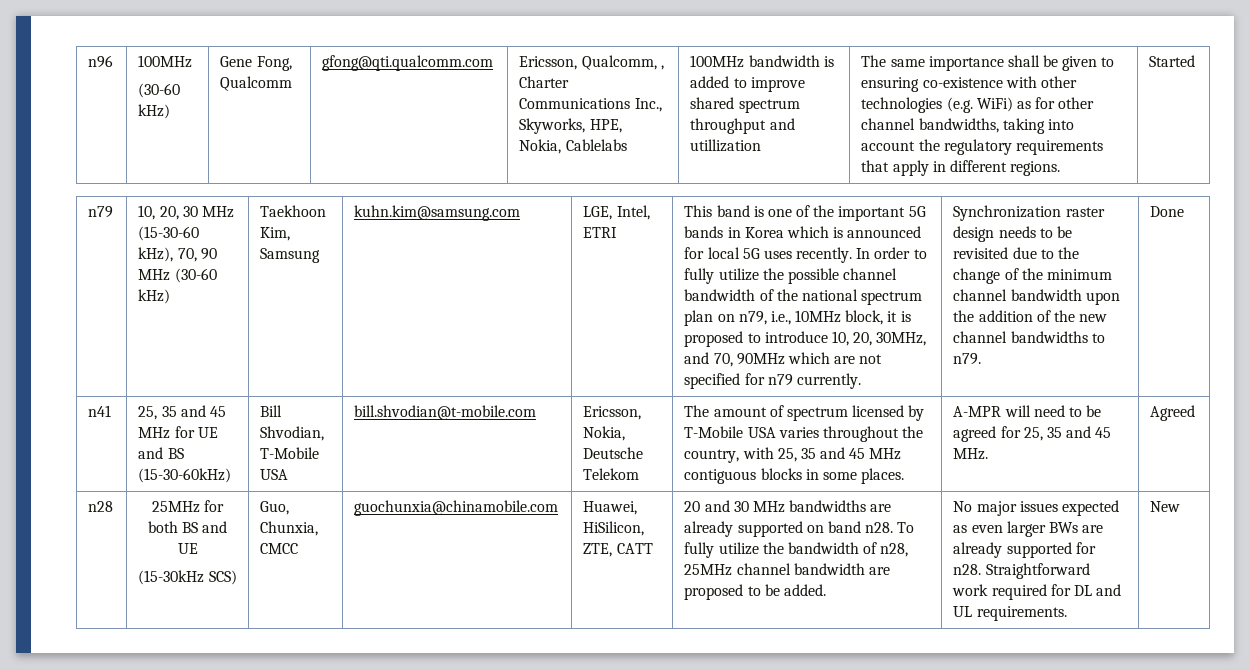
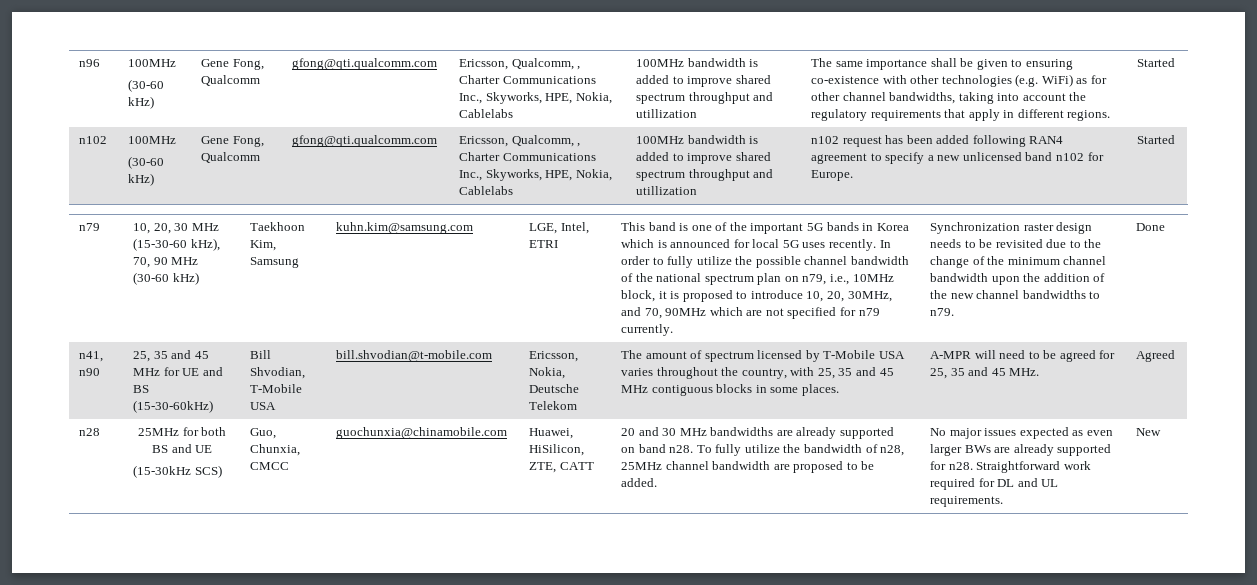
+ n102 | 100MHz
+ (30-60 kHz) | Gene Fong, Qualcomm | gfong@qti.qualcomm.com | Ericsson, Qualcomm, , Charter Communications Inc., Skyworks, HPE, Nokia, Cablelabs | 100MHz bandwidth is added to improve shared spectrum throughput and utillization | n102 request has been added following RAN4 agreement to specify a new unlicensed band n102 for Europe. | Started
- n41
+ n41, n90

